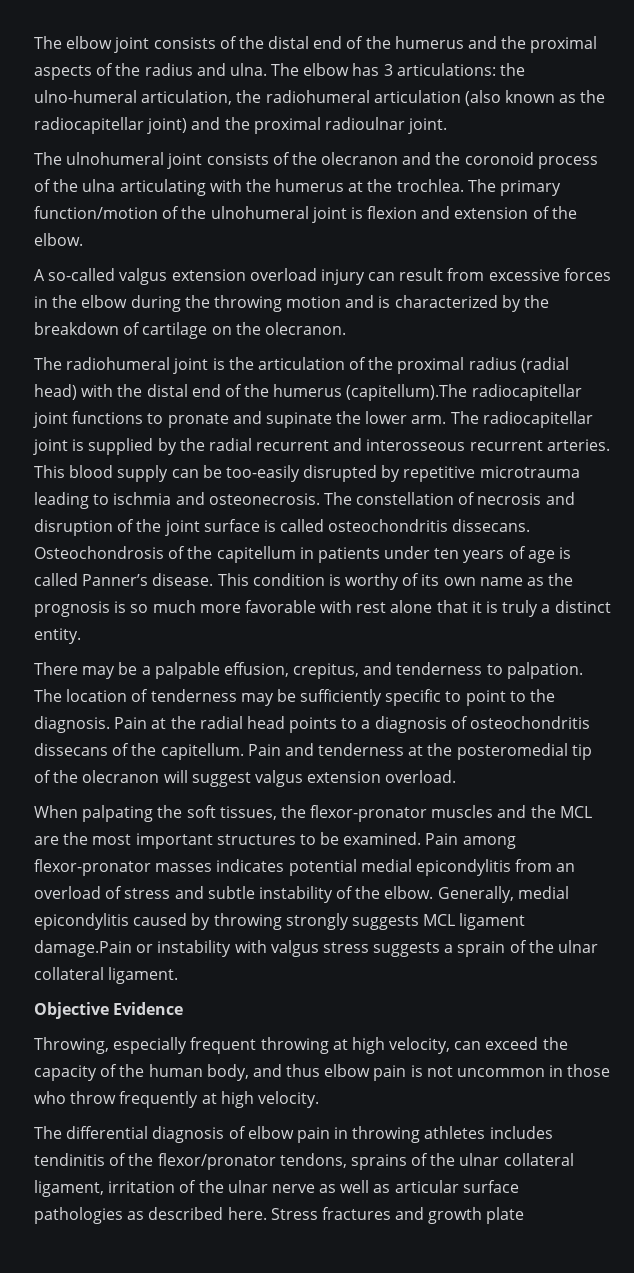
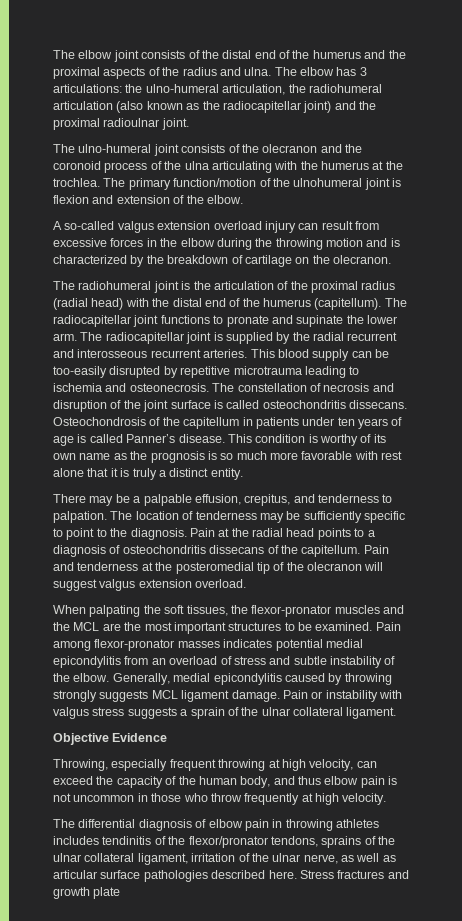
- The ulnohumeral joint consists of the olecranon and the coronoid process of the ulna articulating with the humerus at the trochlea.
+ The ulno-humeral joint consists of the olecranon and the coronoid process of the ulna articulating with the humerus at the trochlea.
- The radiohumeral joint is the articulation of the proximal radius (radial head) with the distal end of the humerus (capitellum).The radiocapitellar joint functions to pronate and supinate the lower arm.
+ The radiohumeral joint is the articulation of the proximal radius (radial head) with the distal end of the humerus (capitellum). The radiocapitellar joint functions to pronate and supinate the lower arm.
- This blood supply can be too-easily disrupted by repetitive microtrauma leading to ischmia and osteonecrosis.
+ This blood supply can be too-easily disrupted by repetitive microtrauma leading to ischemia and osteonecrosis.
- Generally, medial epicondylitis caused by throwing strongly suggests MCL ligament damage.Pain or instability with valgus stress suggests a sprain of the ulnar collateral ligament.
+ Generally, medial epicondylitis caused by throwing strongly suggests MCL ligament damage. Pain or instability with valgus stress suggests a sprain of the ulnar collateral ligament.
- The differential diagnosis of elbow pain in throwing athletes includes tendinitis of the flexor/pronator tendons, sprains of the ulnar collateral ligament, irritation of the ulnar nerve as well as articular surface pathologies as described here.
+ The differential diagnosis of elbow pain in throwing athletes includes tendinitis of the flexor/pronator tendons, sprains of the ulnar collateral ligament, irritation of the ulnar nerve, as well as articular surface pathologies described here.

